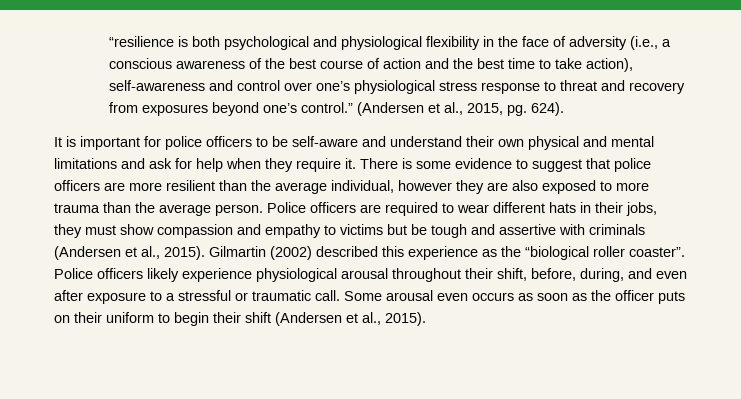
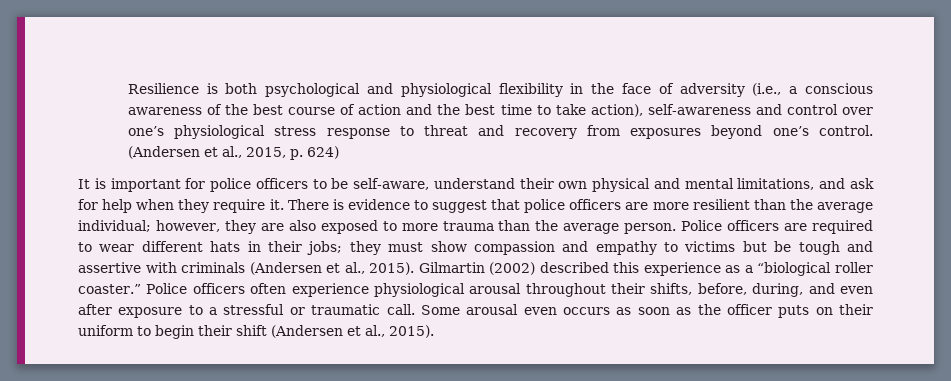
- “resilience is both psychological and physiological flexibility in the face of adversity (i.e., a conscious awareness of the best course of action and the best time to take action), self-awareness and control over one’s physiological stress response to threat and recovery from exposures beyond one’s control.”
+ Resilience is both psychological and physiological flexibility in the face of adversity (i.e., a conscious awareness of the best course of action and the best time to take action), self-awareness and control over one’s physiological stress response to threat and recovery from exposures beyond one’s control.
- (Andersen et al., 2015, pg. 624).
+ (Andersen et al., 2015, p. 624)
- It is important for police officers to be self-aware and understand their own physical and mental limitations and ask for help when they require it.
+ It is important for police officers to be self-aware, understand their own physical and mental limitations, and ask for help when they require it.
- There is some evidence to suggest that police officers are more resilient than the average individual, however they are also exposed to more trauma than the average person.
+ There is evidence to suggest that police officers are more resilient than the average individual; however, they are also exposed to more trauma than the average person.
- Police officers are required to wear different hats in their jobs, they must show compassion and empathy to victims but be tough and assertive with criminals (Andersen et al., 2015).
+ Police officers are required to wear different hats in their jobs; they must show compassion and empathy to victims but be tough and assertive with criminals (Andersen et al., 2015).
- Gilmartin (2002) described this experience as the “biological roller coaster”. Police officers likely experience physiological arousal throughout their shift, before, during, and even after exposure to a stressful or traumatic call.
+ Gilmartin (2002) described this experience as a “biological roller coaster.” Police officers often experience physiological arousal throughout their shifts, before, during, and even after exposure to a stressful or traumatic call.

